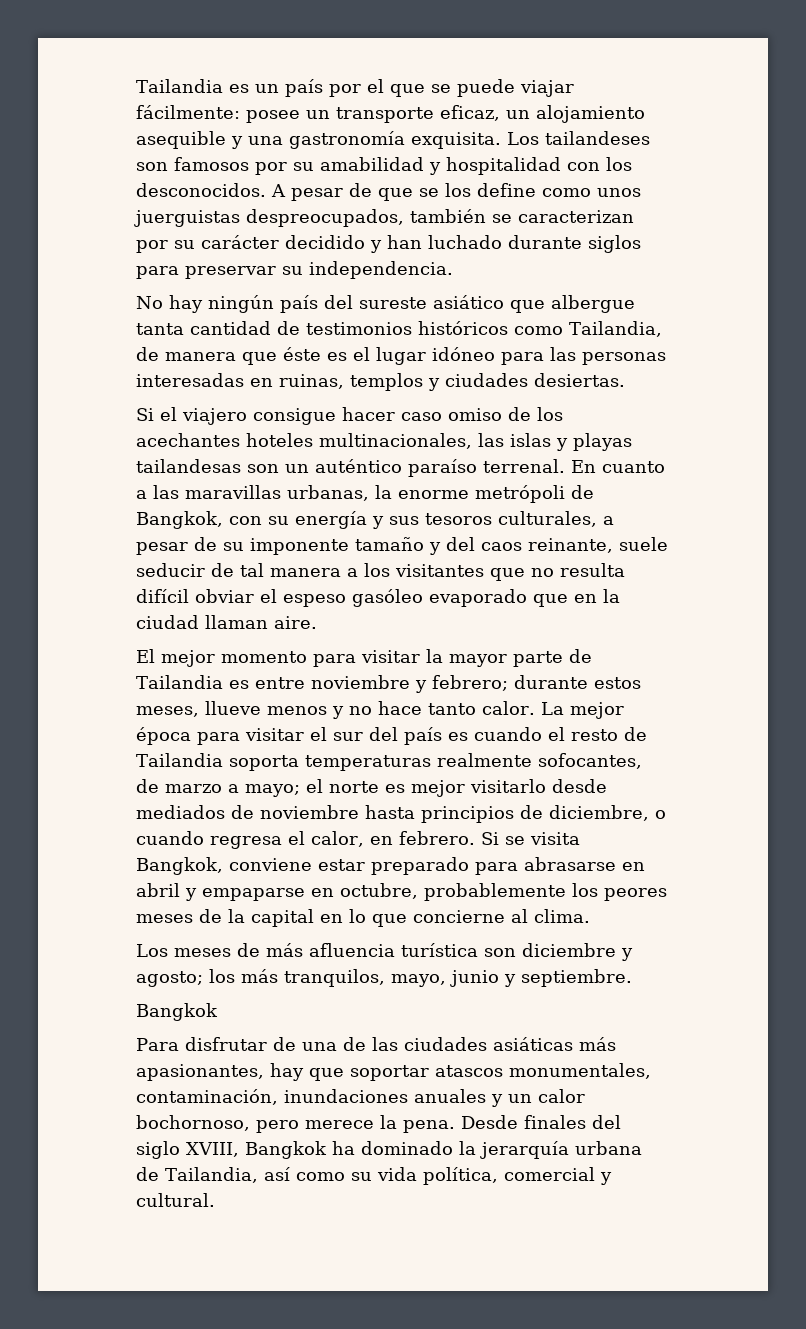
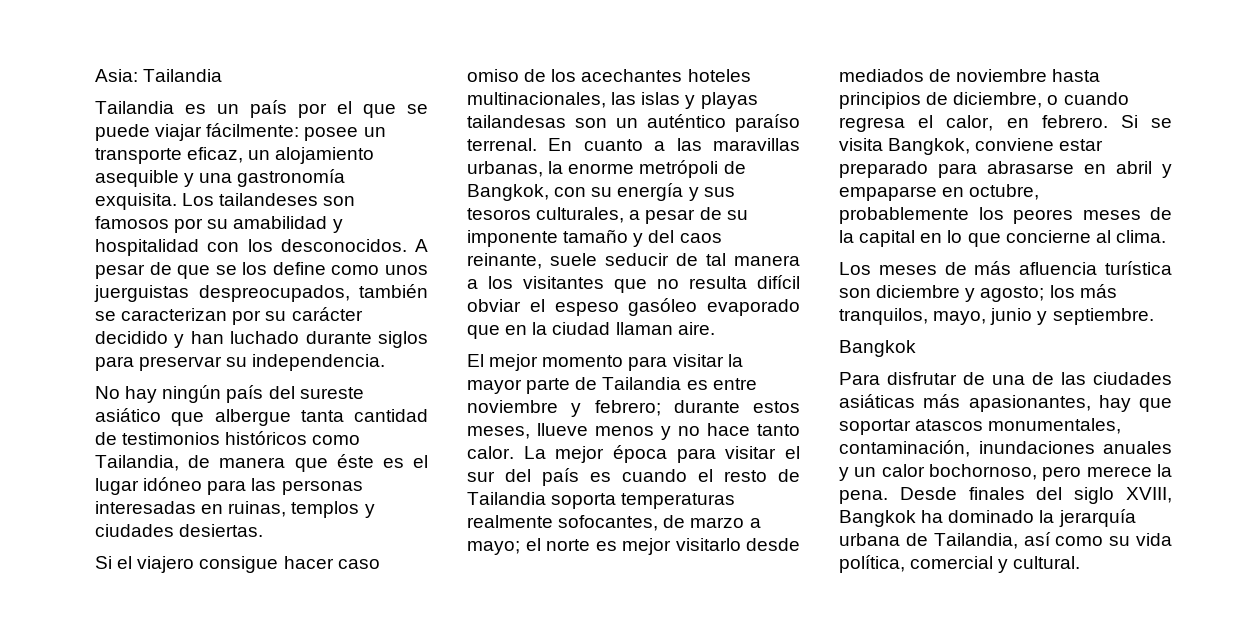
+ Asia: Tailandia

